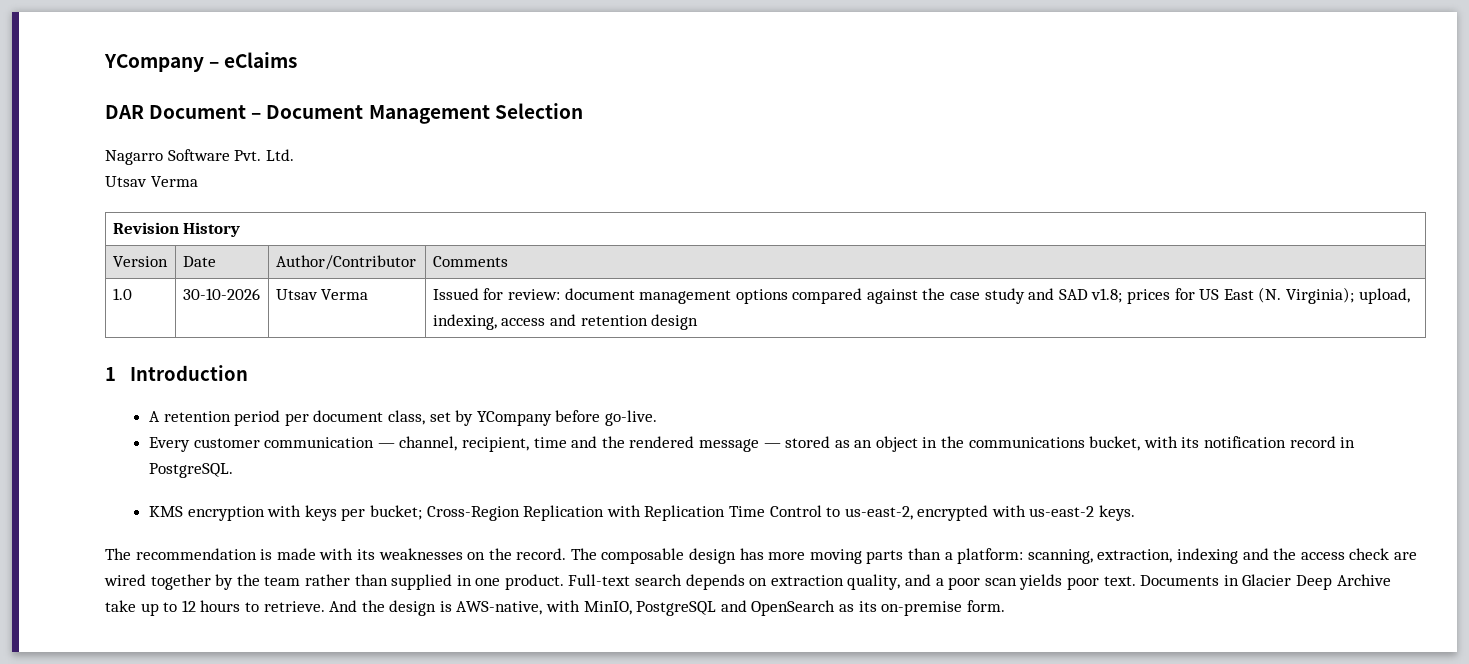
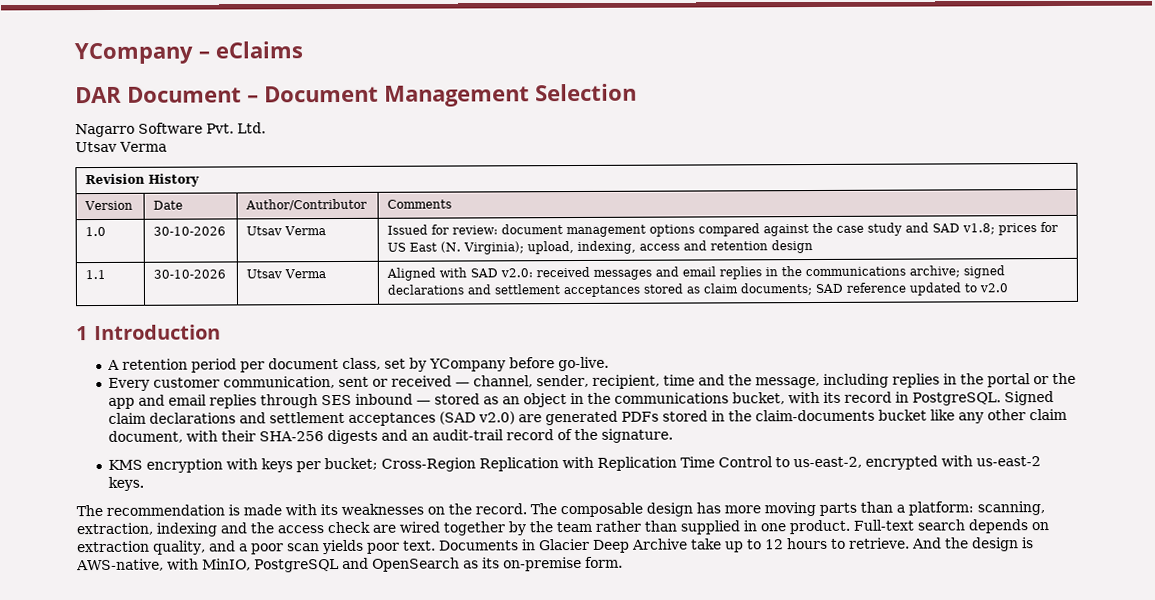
+ 1.1 | 30-10-2026 | Utsav Verma | Aligned with SAD v2.0: received messages and email replies in the communications archive; signed declarations and settlement acceptances stored as claim documents; SAD reference updated to v2.0
- Every customer communication — channel, recipient, time and the rendered message — stored as an object in the communications bucket, with its notification record in PostgreSQL.
+ Every customer communication, sent or received — channel, sender, recipient, time and the message, including replies in the portal or the app and email replies through SES inbound — stored as an object in the communications bucket, with its record in PostgreSQL. Signed claim declarations and settlement acceptances (SAD v2.0) are generated PDFs stored in the claim-documents bucket like any other claim document, with their SHA-256 digests and an audit-trail record of the signature.

